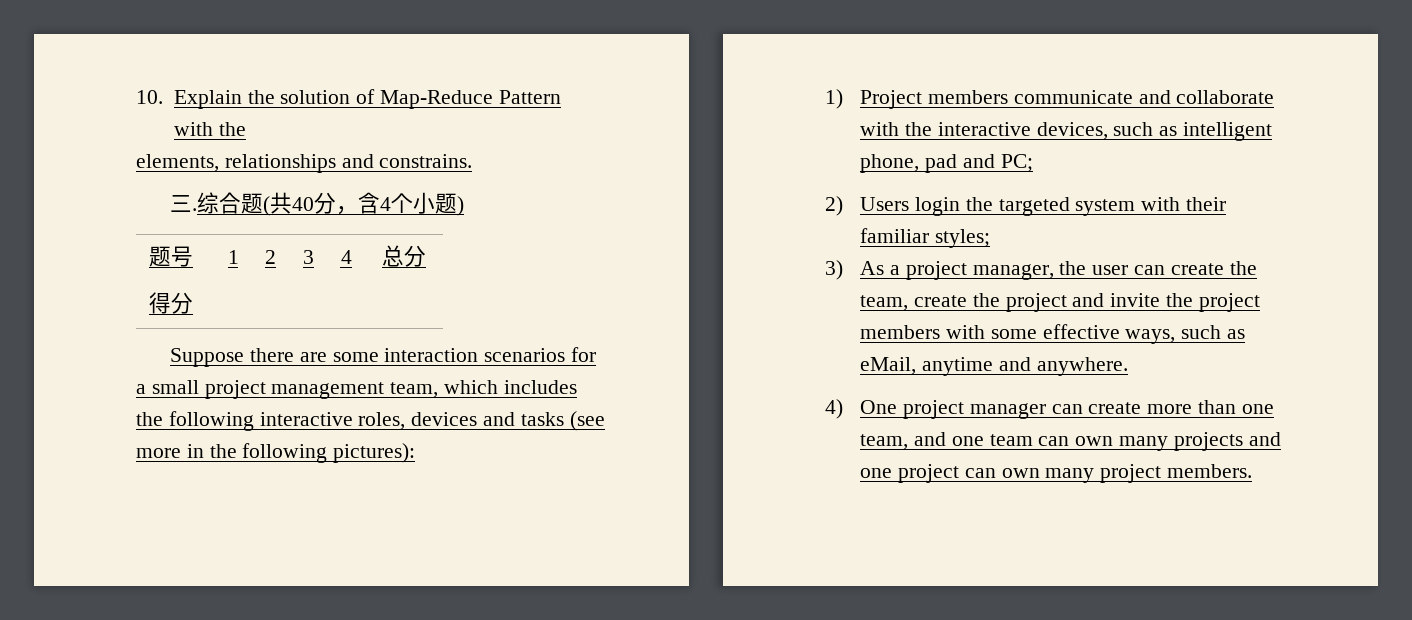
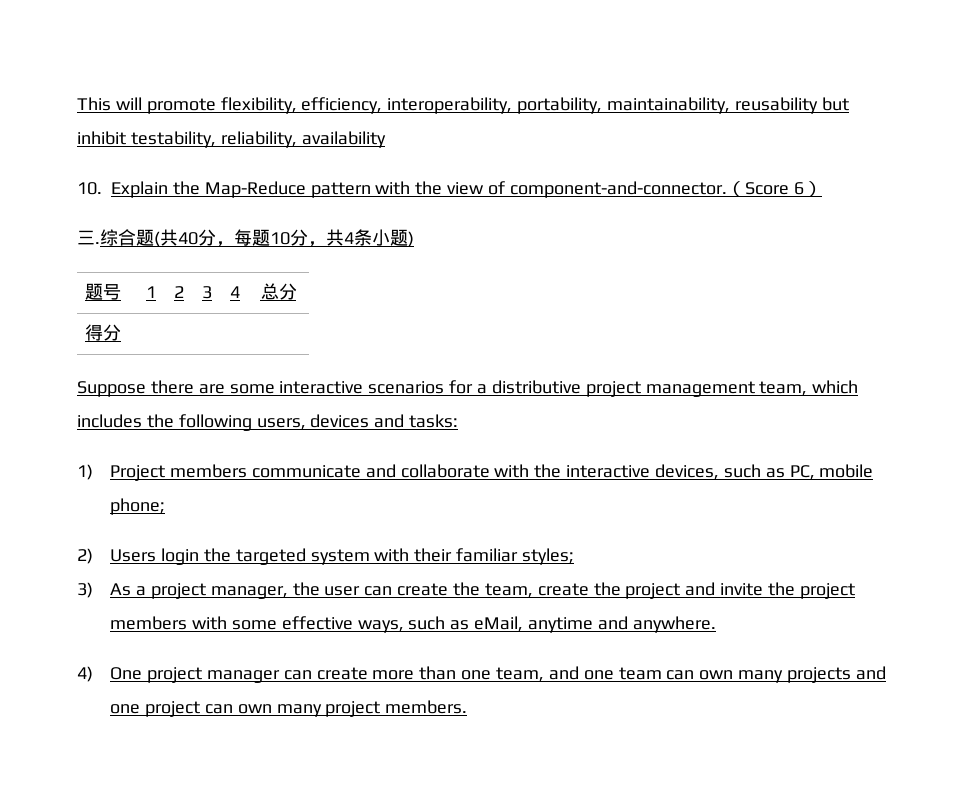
- 10. Explain the solution of Map-Reduce Pattern with the
- elements, relationships and constrains.
+ This will promote flexibility, efficiency, interoperability, portability, maintainability, reusability but inhibit testability, reliability, availability
+ 10. Explain the Map-Reduce pattern with the view of component-and-connector.（Score 6）
- 综合题(共40分，含4个小题)
+ 综合题(共40分，每题10分，共4条小题)
- Suppose there are some interaction scenarios for a small project management team, which includes the following interactive roles, devices and tasks (see more in the following pictures):
+ Suppose there are some interactive scenarios for a distributive project management team, which includes the following users, devices and tasks:
- 1) Project members communicate and collaborate with the interactive devices, such as intelligent phone, pad and PC;
+ 1) Project members communicate and collaborate with the interactive devices, such as PC, mobile phone;

